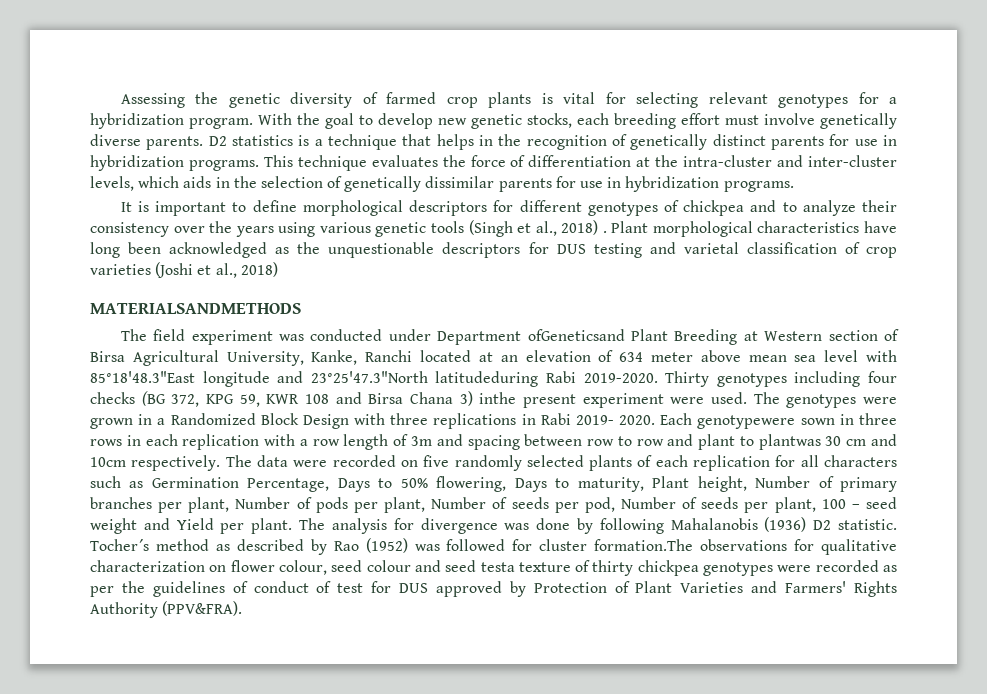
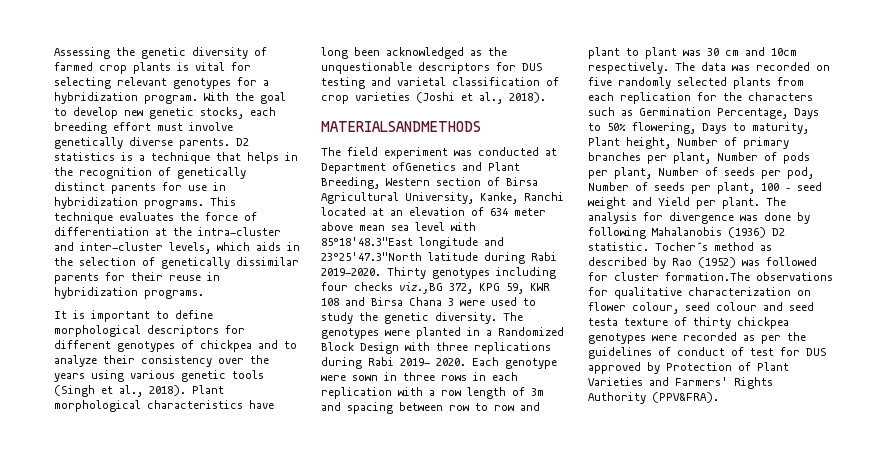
- This technique evaluates the force of differentiation at the intra-cluster and inter-cluster levels, which aids in the selection of genetically dissimilar parents for use in hybridization programs.
+ This technique evaluates the force of differentiation at the intra-cluster and inter-cluster levels, which aids in the selection of genetically dissimilar parents for their reuse in hybridization programs.
- It is important to define morphological descriptors for different genotypes of chickpea and to analyze their consistency over the years using various genetic tools (Singh et al., 2018) .
+ It is important to define morphological descriptors for different genotypes of chickpea and to analyze their consistency over the years using various genetic tools (Singh et al., 2018).
- Plant morphological characteristics have long been acknowledged as the unquestionable descriptors for DUS testing and varietal classification of crop varieties (Joshi et al., 2018)
+ Plant morphological characteristics have long been acknowledged as the unquestionable descriptors for DUS testing and varietal classification of crop varieties (Joshi et al., 2018).
- The field experiment was conducted under Department ofGeneticsand Plant Breeding at Western section of Birsa Agricultural University, Kanke, Ranchi located at an elevation of 634 meter above mean sea level with 85°18'48.3"East longitude and 23°25'47.3"North latitudeduring Rabi 2019-2020.
+ The field experiment was conducted at Department ofGenetics and Plant Breeding, Western section of Birsa Agricultural University, Kanke, Ranchi located at an elevation of 634 meter above mean sea level with 85°18'48.3"East longitude and 23°25'47.3"North latitude during Rabi 2019-2020.
- Thirty genotypes including four checks (BG 372, KPG 59, KWR 108 and Birsa Chana 3) inthe present experiment were used.
+ Thirty genotypes including four checks viz.,BG 372, KPG 59, KWR 108 and Birsa Chana 3 were used to study the genetic diversity.
- The genotypes were grown in a Randomized Block Design with three replications in Rabi 2019- 2020.
+ The genotypes were planted in a Randomized Block Design with three replications during Rabi 2019- 2020.
- Each genotypewere sown in three rows in each replication with a row length of 3m and spacing between row to row and plant to plantwas 30 cm and 10cm respectively.
+ Each genotype were sown in three rows in each replication with a row length of 3m and spacing between row to row and plant to plant was 30 cm and 10cm respectively.
- The data were recorded on five randomly selected plants of each replication for all characters such as Germination Percentage, Days to 50% flowering, Days to maturity, Plant height, Number of primary branches per plant, Number of pods per plant, Number of seeds per pod, Number of seeds per plant, 100 – seed weight and Yield per plant.
+ The data was recorded on five randomly selected plants from each replication for the characters such as Germination Percentage, Days to 50% flowering, Days to maturity, Plant height, Number of primary branches per plant, Number of pods per plant, Number of seeds per pod, Number of seeds per plant, 100 – seed weight and Yield per plant.

